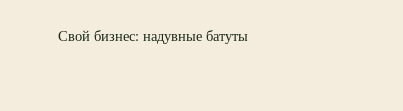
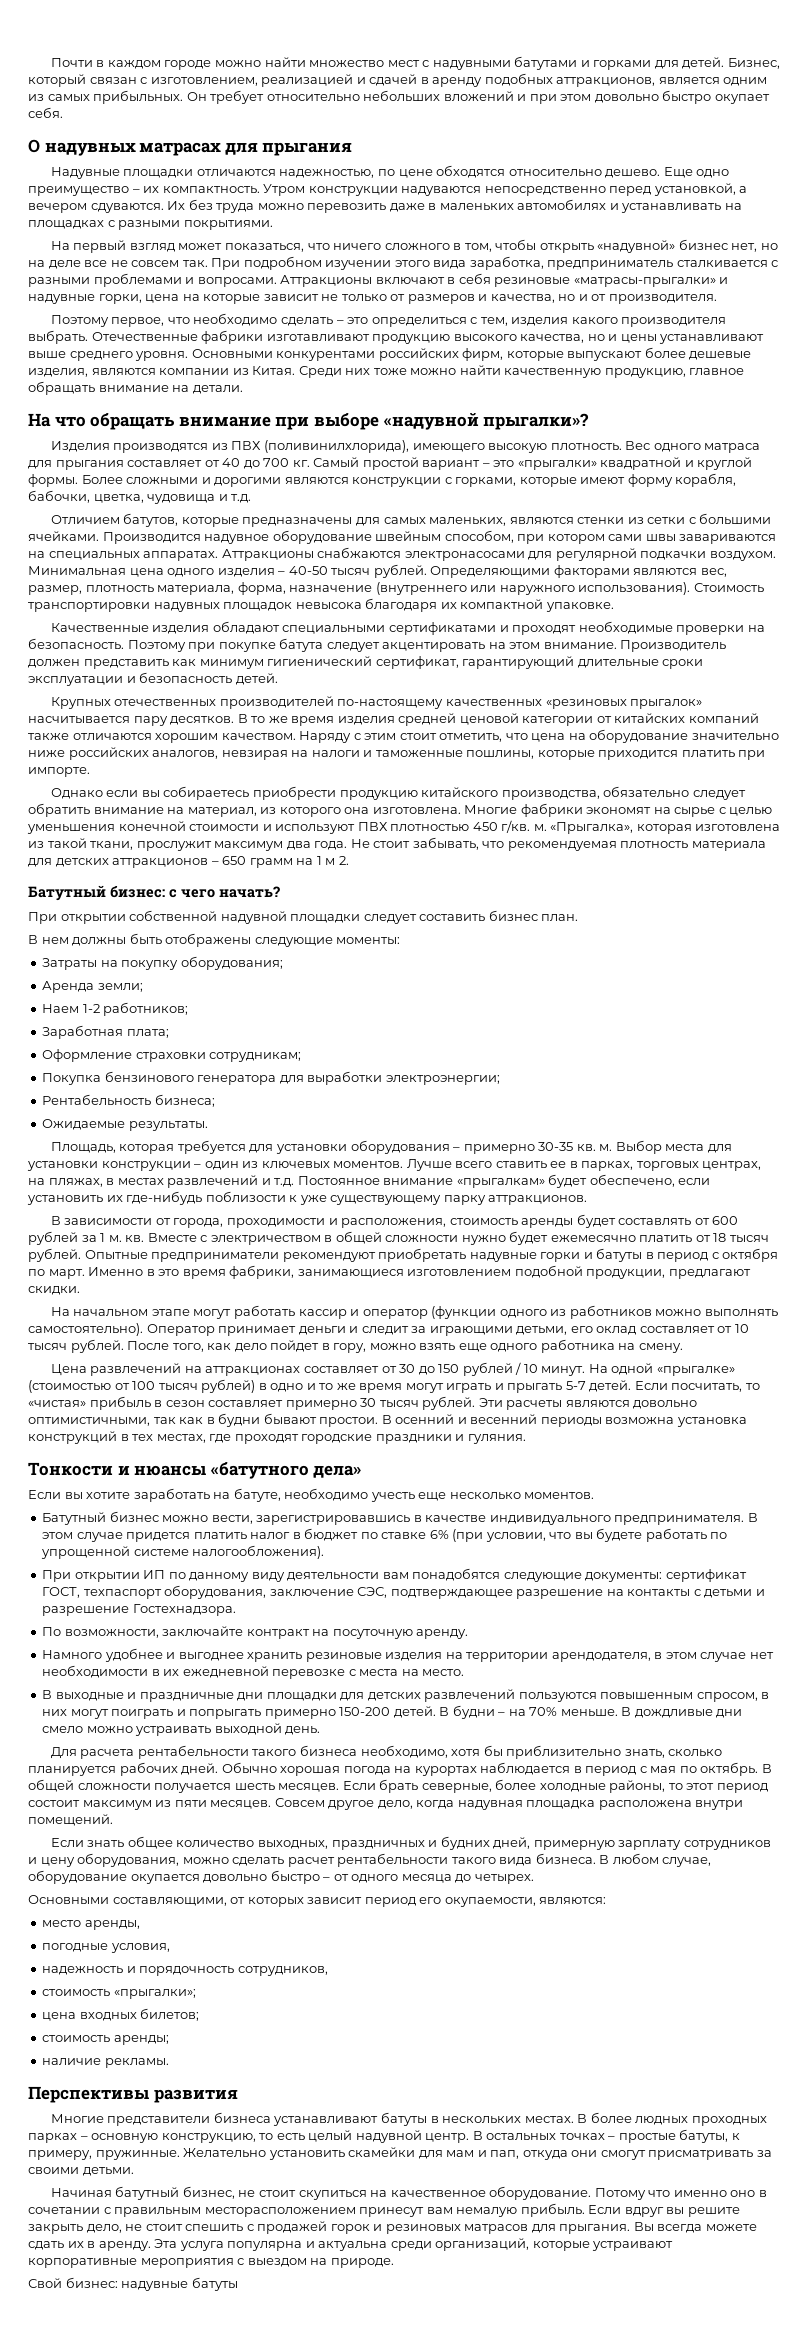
+ Почти в каждом городе можно найти множество мест с надувными батутами и горками для детей. Бизнес, который связан с изготовлением, реализацией и сдачей в аренду подобных аттракционов, является одним из самых прибыльных. Он требует относительно небольших вложений и при этом довольно быстро окупает себя.
+ О надувных матрасах для прыгания
+ Надувные площадки отличаются надежностью, по цене обходятся относительно дешево. Еще одно преимущество – их компактность. Утром конструкции надуваются непосредственно перед установкой, а вечером сдуваются. Их без труда можно перевозить даже в маленьких автомобилях и устанавливать на площадках с разными покрытиями.
+ На первый взгляд может показаться, что ничего сложного в том, чтобы открыть «надувной» бизнес нет, но на деле все не совсем так. При подробном изучении этого вида заработка, предприниматель сталкивается с разными проблемами и вопросами. Аттракционы включают в себя резиновые «матрасы-прыгалки» и надувные горки, цена на которые зависит не только от размеров и качества, но и от производителя.
+ Поэтому первое, что необходимо сделать – это определиться с тем, изделия какого производителя выбрать. Отечественные фабрики изготавливают продукцию высокого качества, но и цены устанавливают выше среднего уровня. Основными конкурентами российских фирм, которые выпускают более дешевые изделия, являются компании из Китая. Среди них тоже можно найти качественную продукцию, главное обращать внимание на детали.
+ На что обращать внимание при выборе «надувной прыгалки»?
+ Изделия производятся из ПВХ (поливинилхлорида), имеющего высокую плотность. Вес одного матраса для прыгания составляет от 40 до 700 кг. Самый простой вариант – это «прыгалки» квадратной и круглой формы. Более сложными и дорогими являются конструкции с горками, которые имеют форму корабля, бабочки, цветка, чудовища и т.д.
+ Отличием батутов, которые предназначены для самых маленьких, являются стенки из сетки с большими ячейками. Производится надувное оборудование швейным способом, при котором сами швы завариваются на специальных аппаратах. Аттракционы снабжаются электронасосами для регулярной подкачки воздухом. Минимальная цена одного изделия – 40-50 тысяч рублей. Определяющими факторами являются вес, размер, плотность материала, форма, назначение (внутреннего или наружного использования). Стоимость транспортировки надувных площадок невысока благодаря их компактной упаковке.
+ Качественные изделия обладают специальными сертификатами и проходят необходимые проверки на безопасность. Поэтому при покупке батута следует акцентировать на этом внимание. Производитель должен представить как минимум гигиенический сертификат, гарантирующий длительные сроки эксплуатации и безопасность детей.
+ Крупных отечественных производителей по-настоящему качественных «резиновых прыгалок» насчитывается пару десятков. В то же время изделия средней ценовой категории от китайских компаний также отличаются хорошим качеством. Наряду с этим стоит отметить, что цена на оборудование значительно ниже российских аналогов, невзирая на налоги и таможенные пошлины, которые приходится платить при импорте.
+ Однако если вы собираетесь приобрести продукцию китайского производства, обязательно следует обратить внимание на материал, из которого она изготовлена. Многие фабрики экономят на сырье с целью уменьшения конечной стоимости и используют ПВХ плотностью 450 г/кв. м. «Прыгалка», которая изготовлена из такой ткани, прослужит максимум два года. Не стоит забывать, что рекомендуемая плотность материала для детских аттракционов – 650 грамм на 1 м 2.
+ Батутный бизнес: с чего начать?
+ При открытии собственной надувной площадки следует составить бизнес план.
+ В нем должны быть отображены следующие моменты:
+ Затраты на покупку оборудования;
+ Аренда земли;
+ Наем 1-2 работников;
+ Заработная плата;
+ Оформление страховки сотрудникам;
+ Покупка бензинового генератора для выработки электроэнергии;
+ Рентабельность бизнеса;
+ Ожидаемые результаты.
+ Площадь, которая требуется для установки оборудования – примерно 30-35 кв. м. Выбор места для установки конструкции – один из ключевых моментов. Лучше всего ставить ее в парках, торговых центрах, на пляжах, в местах развлечений и т.д. Постоянное внимание «прыгалкам» будет обеспечено, если установить их где-нибудь поблизости к уже существующему парку аттракционов.
+ В зависимости от города, проходимости и расположения, стоимость аренды будет составлять от 600 рублей за 1 м. кв. Вместе с электричеством в общей сложности нужно будет ежемесячно платить от 18 тысяч рублей. Опытные предприниматели рекомендуют приобретать надувные горки и батуты в период с октября по март. Именно в это время фабрики, занимающиеся изготовлением подобной продукции, предлагают скидки.
+ На начальном этапе могут работать кассир и оператор (функции одного из работников можно выполнять самостоятельно). Оператор принимает деньги и следит за играющими детьми, его оклад составляет от 10 тысяч рублей. После того, как дело пойдет в гору, можно взять еще одного работника на смену.
+ Цена развлечений на аттракционах составляет от 30 до 150 рублей / 10 минут. На одной «прыгалке» (стоимостью от 100 тысяч рублей) в одно и то же время могут играть и прыгать 5-7 детей. Если посчитать, то «чистая» прибыль в сезон составляет примерно 30 тысяч рублей. Эти расчеты являются довольно оптимистичными, так как в будни бывают простои. В осенний и весенний периоды возможна установка конструкций в тех местах, где проходят городские праздники и гуляния.
+ Тонкости и нюансы «батутного дела»
+ Если вы хотите заработать на батуте, необходимо учесть еще несколько моментов.
+ Батутный бизнес можно вести, зарегистрировавшись в качестве индивидуального предпринимателя. В этом случае придется платить налог в бюджет по ставке 6% (при условии, что вы будете работать по упрощенной системе налогообложения).
+ При открытии ИП по данному виду деятельности вам понадобятся следующие документы: сертификат ГОСТ, техпаспорт оборудования, заключение СЭС, подтверждающее разрешение на контакты с детьми и разрешение Гостехнадзора.
+ По возможности, заключайте контракт на посуточную аренду.
+ Намного удобнее и выгоднее хранить резиновые изделия на территории арендодателя, в этом случае нет необходимости в их ежедневной перевозке с места на место.
+ В выходные и праздничные дни площадки для детских развлечений пользуются повышенным спросом, в них могут поиграть и попрыгать примерно 150-200 детей. В будни – на 70% меньше. В дождливые дни смело можно устраивать выходной день.
+ Для расчета рентабельности такого бизнеса необходимо, хотя бы приблизительно знать, сколько планируется рабочих дней. Обычно хорошая погода на курортах наблюдается в период с мая по октябрь. В общей сложности получается шесть месяцев. Если брать северные, более холодные районы, то этот период состоит максимум из пяти месяцев. Совсем другое дело, когда надувная площадка расположена внутри помещений.
+ Если знать общее количество выходных, праздничных и будних дней, примерную зарплату сотрудников и цену оборудования, можно сделать расчет рентабельности такого вида бизнеса. В любом случае, оборудование окупается довольно быстро – от одного месяца до четырех.
+ Основными составляющими, от которых зависит период его окупаемости, являются:
+ место аренды,
+ погодные условия,
+ надежность и порядочность сотрудников,
+ стоимость «прыгалки»;
+ цена входных билетов;
+ стоимость аренды;
+ наличие рекламы.
+ Перспективы развития
+ Многие представители бизнеса устанавливают батуты в нескольких местах. В более людных проходных парках – основную конструкцию, то есть целый надувной центр. В остальных точках – простые батуты, к примеру, пружинные. Желательно установить скамейки для мам и пап, откуда они смогут присматривать за своими детьми.
+ Начиная батутный бизнес, не стоит скупиться на качественное оборудование. Потому что именно оно в сочетании с правильным месторасположением принесут вам немалую прибыль. Если вдруг вы решите закрыть дело, не стоит спешить с продажей горок и резиновых матрасов для прыгания. Вы всегда можете сдать их в аренду. Эта услуга популярна и актуальна среди организаций, которые устраивают корпоративные мероприятия с выездом на природе.

